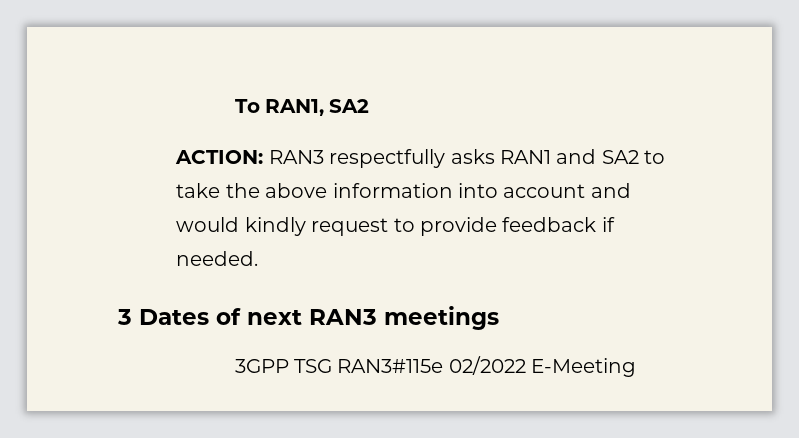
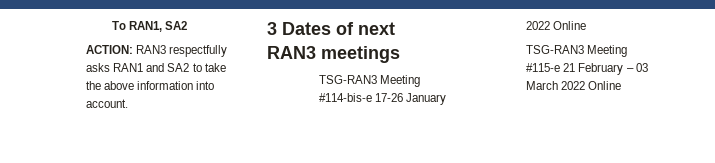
- ACTION: RAN3 respectfully asks RAN1 and SA2 to take the above information into account and would kindly request to provide feedback if needed.
+ ACTION: RAN3 respectfully asks RAN1 and SA2 to take the above information into account.
- 3GPP TSG RAN3#115e 02/2022 E-Meeting
+ TSG-RAN3 Meeting #114-bis-e 17-26 January 2022 Online
+ TSG-RAN3 Meeting #115-e 21 February – 03 March 2022 Online

